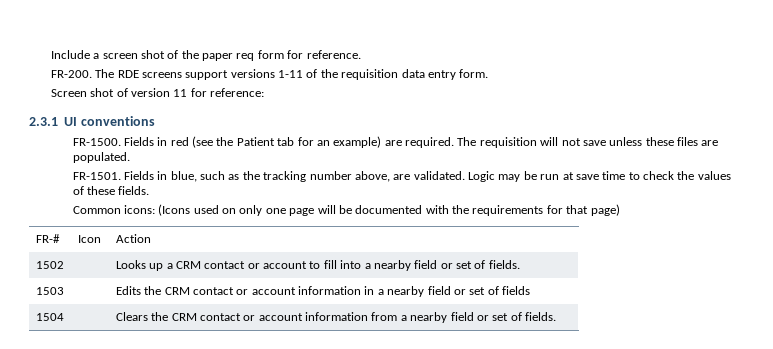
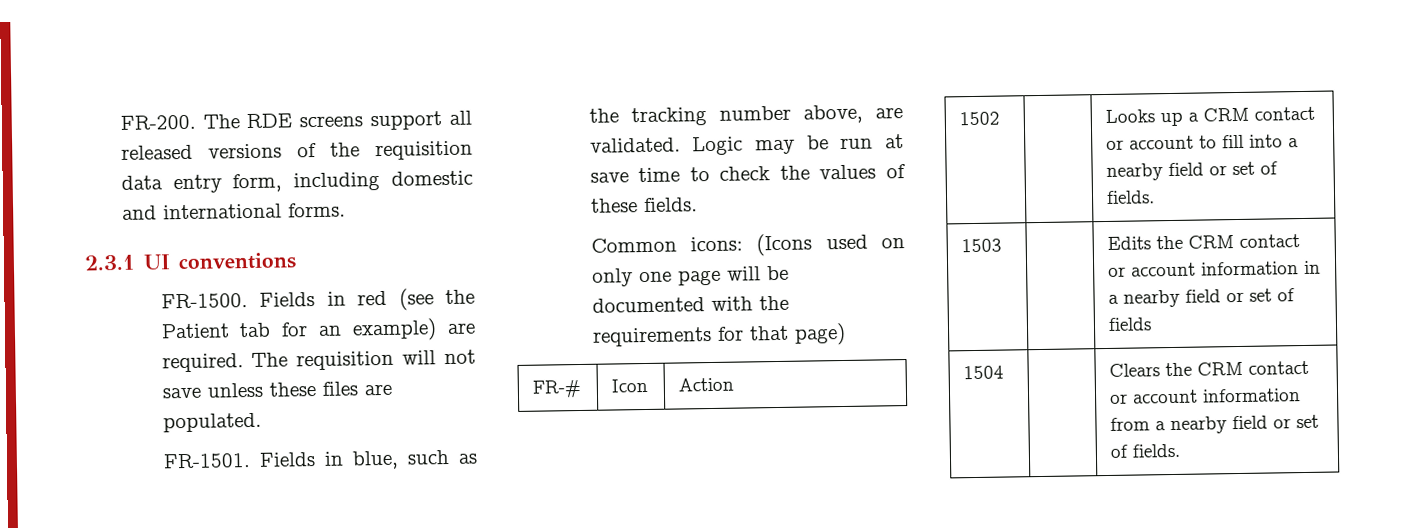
- Include a screen shot of the paper req form for reference.
- The RDE screens support versions 1-11 of the requisition data entry form.
- Screen shot of version 11 for reference:
+ The RDE screens support all released versions of the requisition data entry form, including domestic and international forms.

